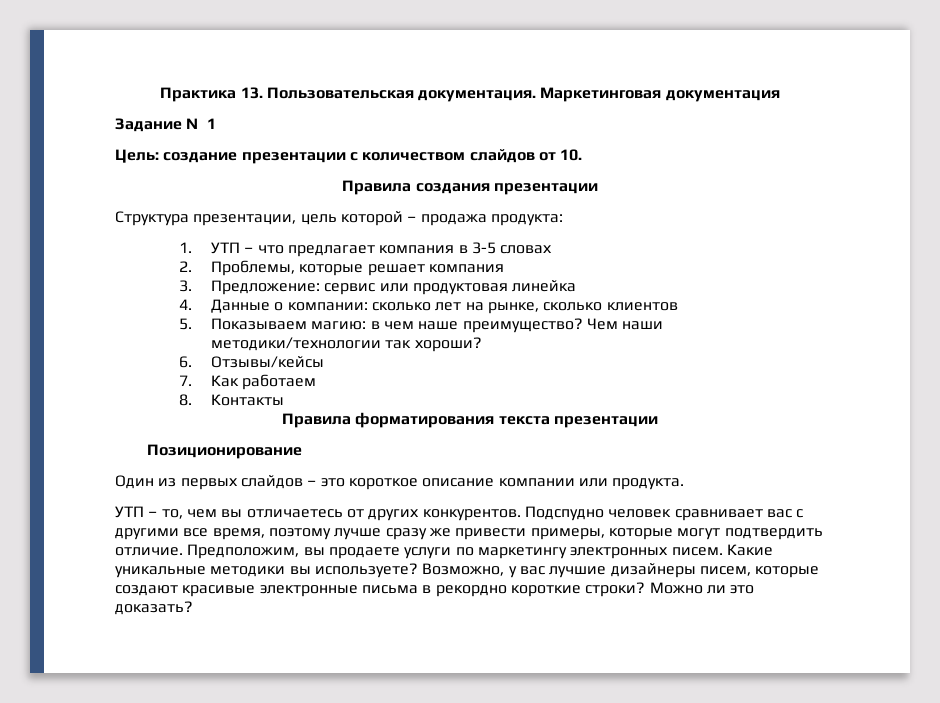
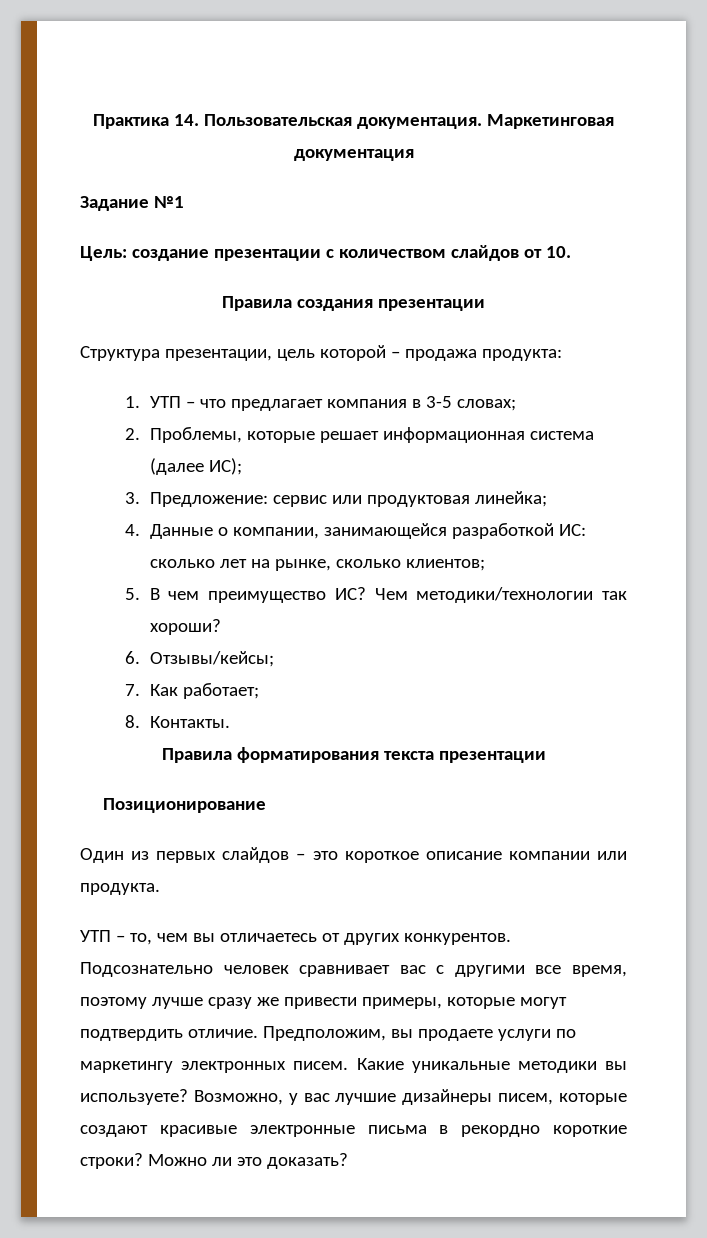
- Практика 13. Пользовательская документация.
+ Практика 14. Пользовательская документация.
- 1. УТП – что предлагает компания в 3-5 словах
+ 1. УТП – что предлагает компания в 3-5 словах;
- 2. Проблемы, которые решает компания
+ 2. Проблемы, которые решает информационная система (далее ИС);
- 3. Предложение: сервис или продуктовая линейка
+ 3. Предложение: сервис или продуктовая линейка;
- 4. Данные о компании: сколько лет на рынке, сколько клиентов
+ 4. Данные о компании, занимающейся разработкой ИС: сколько лет на рынке, сколько клиентов;
- 5. Показываем магию: в чем наше преимущество? Чем наши методики/технологии так хороши?
+ 5. В чем преимущество ИС? Чем методики/технологии так хороши?
- 6. Отзывы/кейсы
+ 6. Отзывы/кейсы;
- 7. Как работаем
+ 7. Как работает;
- 8. Контакты
+ 8. Контакты.
- Подспудно человек сравнивает вас с другими все время, поэтому лучше сразу же привести примеры, которые могут подтвердить отличие.
+ Подсознательно человек сравнивает вас с другими все время, поэтому лучше сразу же привести примеры, которые могут подтвердить отличие.

